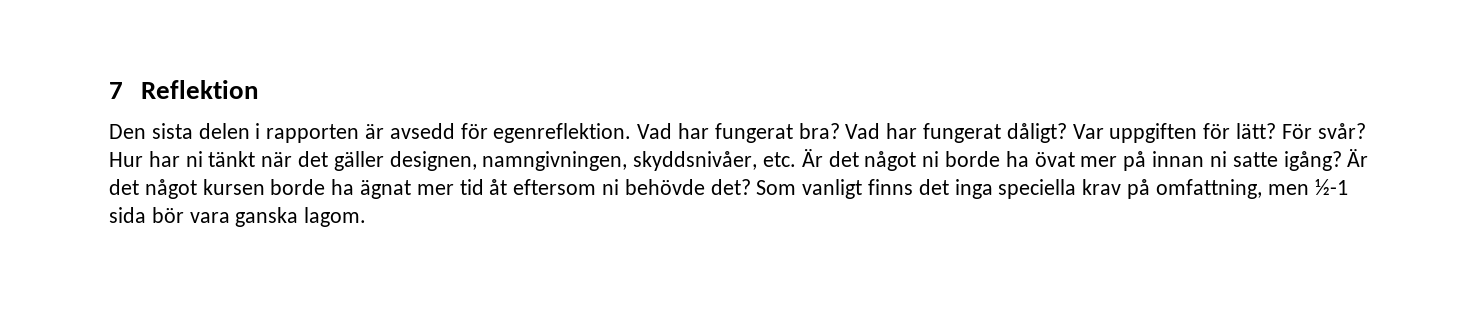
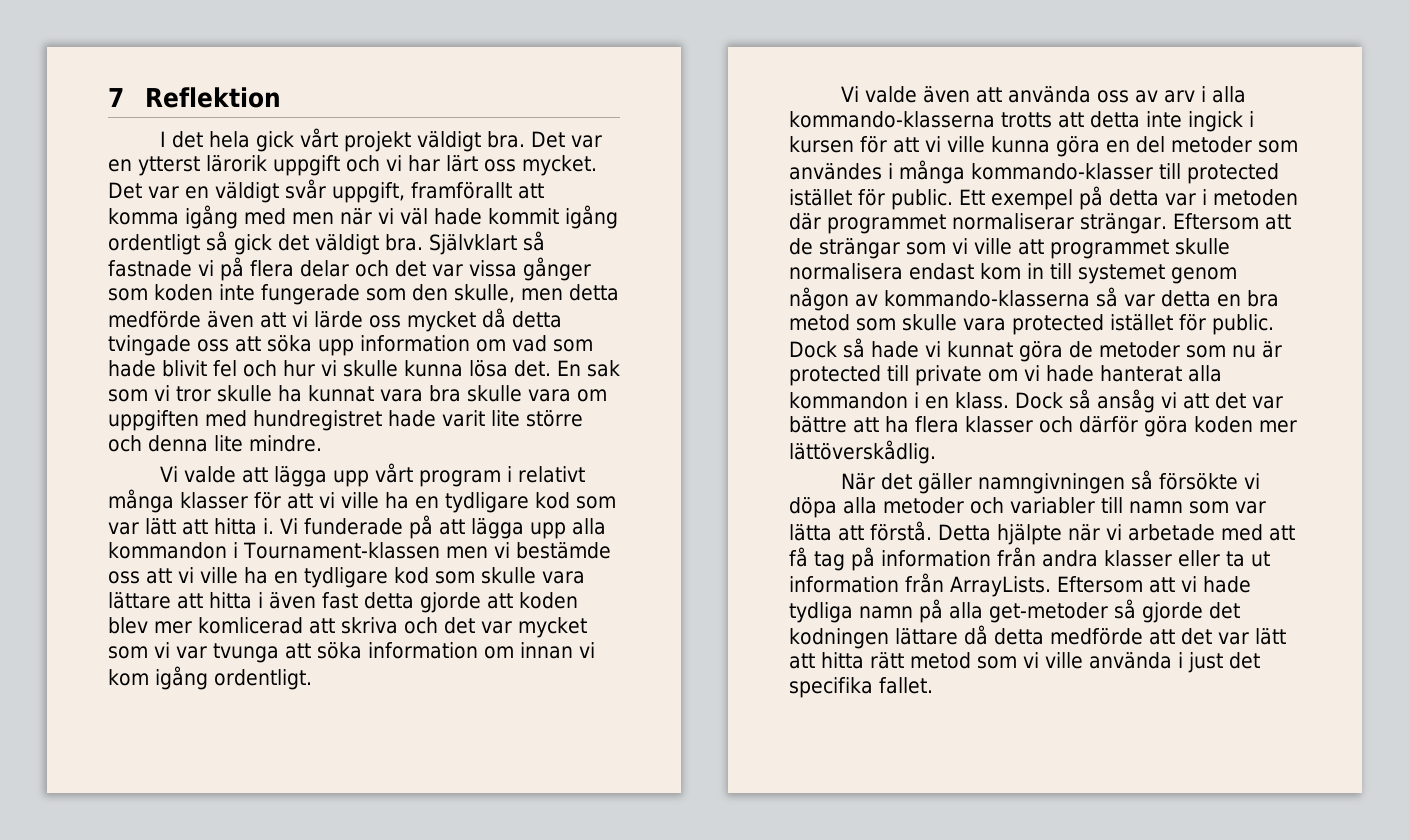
- Den sista delen i rapporten är avsedd för egenreflektion. Vad har fungerat bra? Vad har fungerat dåligt? Var uppgiften för lätt? För svår? Hur har ni tänkt när det gäller designen, namngivningen, skyddsnivåer, etc. Är det något ni borde ha övat mer på innan ni satte igång? Är det något kursen borde ha ägnat mer tid åt eftersom ni behövde det? Som vanligt finns det inga speciella krav på omfattning, men ½-1 sida bör vara ganska lagom.
+ I det hela gick vårt projekt väldigt bra. Det var en ytterst lärorik uppgift och vi har lärt oss mycket. Det var en väldigt svår uppgift, framförallt att komma igång med men när vi väl hade kommit igång ordentligt så gick det väldigt bra. Självklart så fastnade vi på flera delar och det var vissa gånger som koden inte fungerade som den skulle, men detta medförde även att vi lärde oss mycket då detta tvingade oss att söka upp information om vad som hade blivit fel och hur vi skulle kunna lösa det. En sak som vi tror skulle ha kunnat vara bra skulle vara om uppgiften med hundregistret hade varit lite större och denna lite mindre.
+ Vi valde att lägga upp vårt program i relativt många klasser för att vi ville ha en tydligare kod som var lätt att hitta i. Vi funderade på att lägga upp alla kommandon i Tournament-klassen men vi bestämde oss att vi ville ha en tydligare kod som skulle vara lättare att hitta i även fast detta gjorde att koden blev mer komlicerad att skriva och det var mycket som vi var tvunga att söka information om innan vi kom igång ordentligt.
+ Vi valde även att använda oss av arv i alla kommando-klasserna trotts att detta inte ingick i kursen för att vi ville kunna göra en del metoder som användes i många kommando-klasser till protected istället för public. Ett exempel på detta var i metoden där programmet normaliserar strängar. Eftersom att de strängar som vi ville att programmet skulle normalisera endast kom in till systemet genom någon av kommando-klasserna så var detta en bra metod som skulle vara protected istället för public. Dock så hade vi kunnat göra de metoder som nu är protected till private om vi hade hanterat alla kommandon i en klass. Dock så ansåg vi att det var bättre att ha flera klasser och därför göra koden mer lättöverskådlig.
+ När det gäller namngivningen så försökte vi döpa alla metoder och variabler till namn som var lätta att förstå. Detta hjälpte när vi arbetade med att få tag på information från andra klasser eller ta ut information från ArrayLists. Eftersom att vi hade tydliga namn på alla get-metoder så gjorde det kodningen lättare då detta medförde att det var lätt att hitta rätt metod som vi ville använda i just det specifika fallet.

